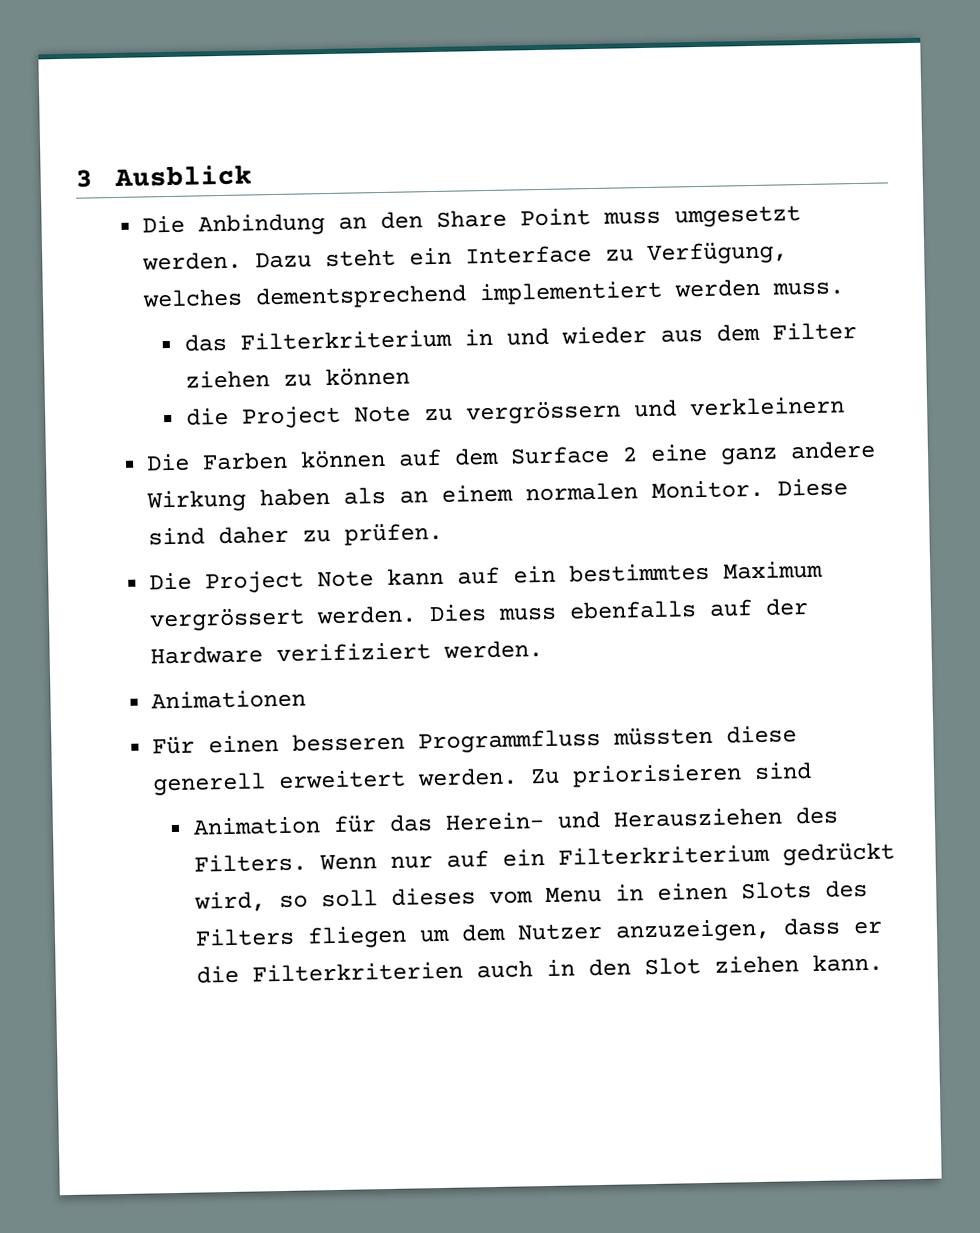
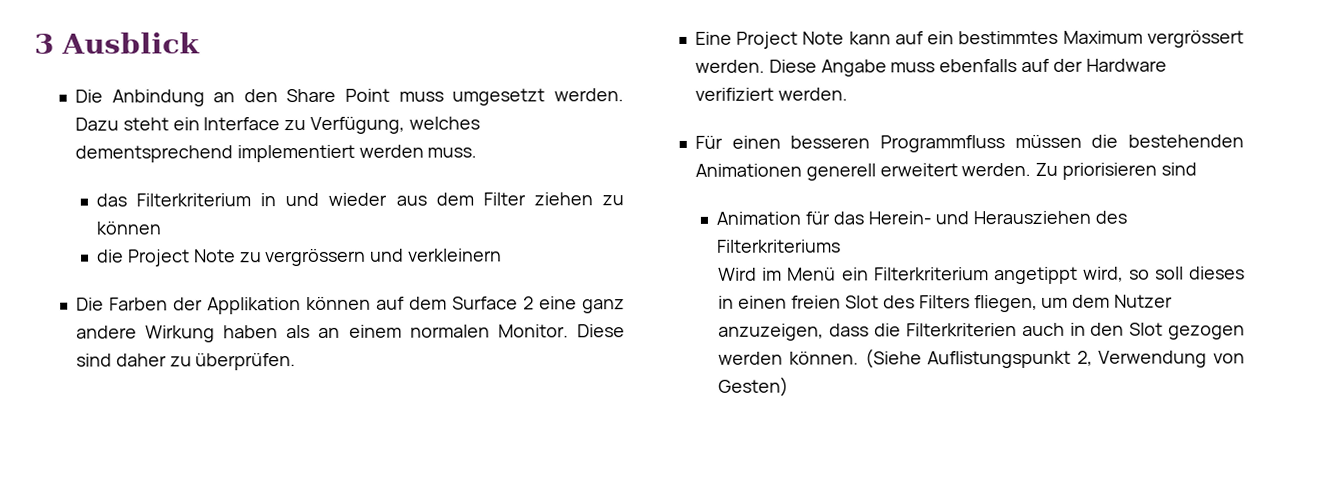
- Die Farben können auf dem Surface 2 eine ganz andere Wirkung haben als an einem normalen Monitor.
+ Die Farben der Applikation können auf dem Surface 2 eine ganz andere Wirkung haben als an einem normalen Monitor.
- Diese sind daher zu prüfen.
- Die Project Note kann auf ein bestimmtes Maximum vergrössert werden.
+ Diese sind daher zu überprüfen.
+ Eine Project Note kann auf ein bestimmtes Maximum vergrössert werden.
- Dies muss ebenfalls auf der Hardware verifiziert werden.
+ Diese Angabe muss ebenfalls auf der Hardware verifiziert werden.
- Animationen
- Für einen besseren Programmfluss müssten diese generell erweitert werden.
+ Für einen besseren Programmfluss müssen die bestehenden Animationen generell erweitert werden.
- Animation für das Herein- und Herausziehen des Filters. Wenn nur auf ein Filterkriterium gedrückt wird, so soll dieses vom Menu in einen Slots des Filters fliegen um dem Nutzer anzuzeigen, dass er die Filterkriterien auch in den Slot ziehen kann.
+ Animation für das Herein- und Herausziehen des Filterkriteriums
+ Wird im Menü ein Filterkriterium angetippt wird, so soll dieses in einen freien Slot des Filters fliegen, um dem Nutzer anzuzeigen, dass die Filterkriterien auch in den Slot gezogen werden können. (Siehe Auflistungspunkt 2, Verwendung von Gesten)

